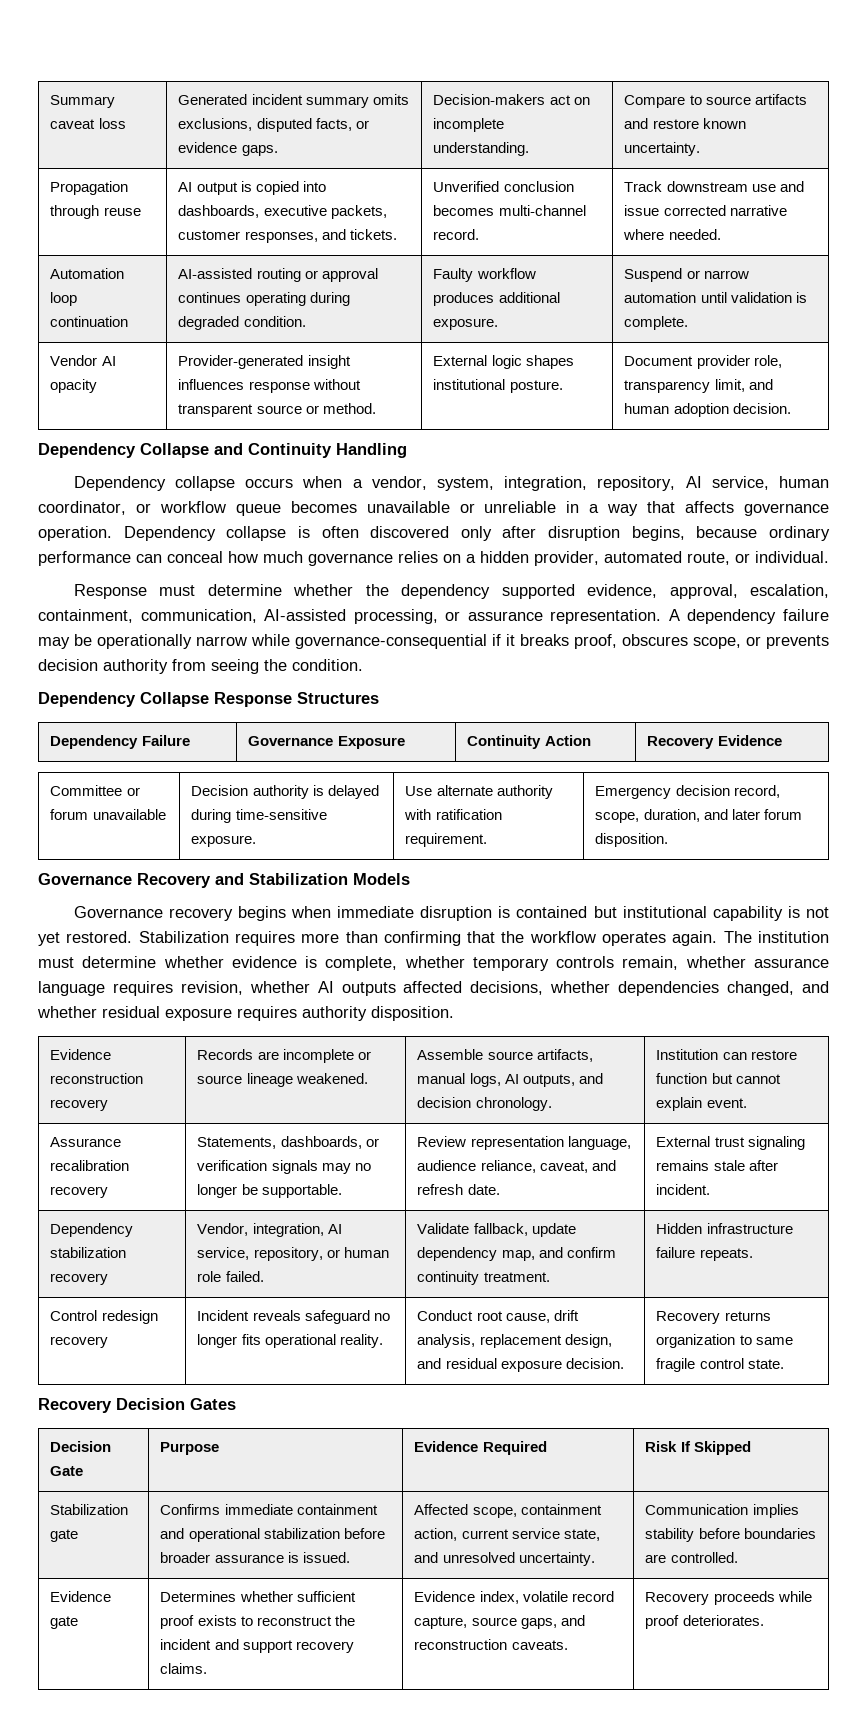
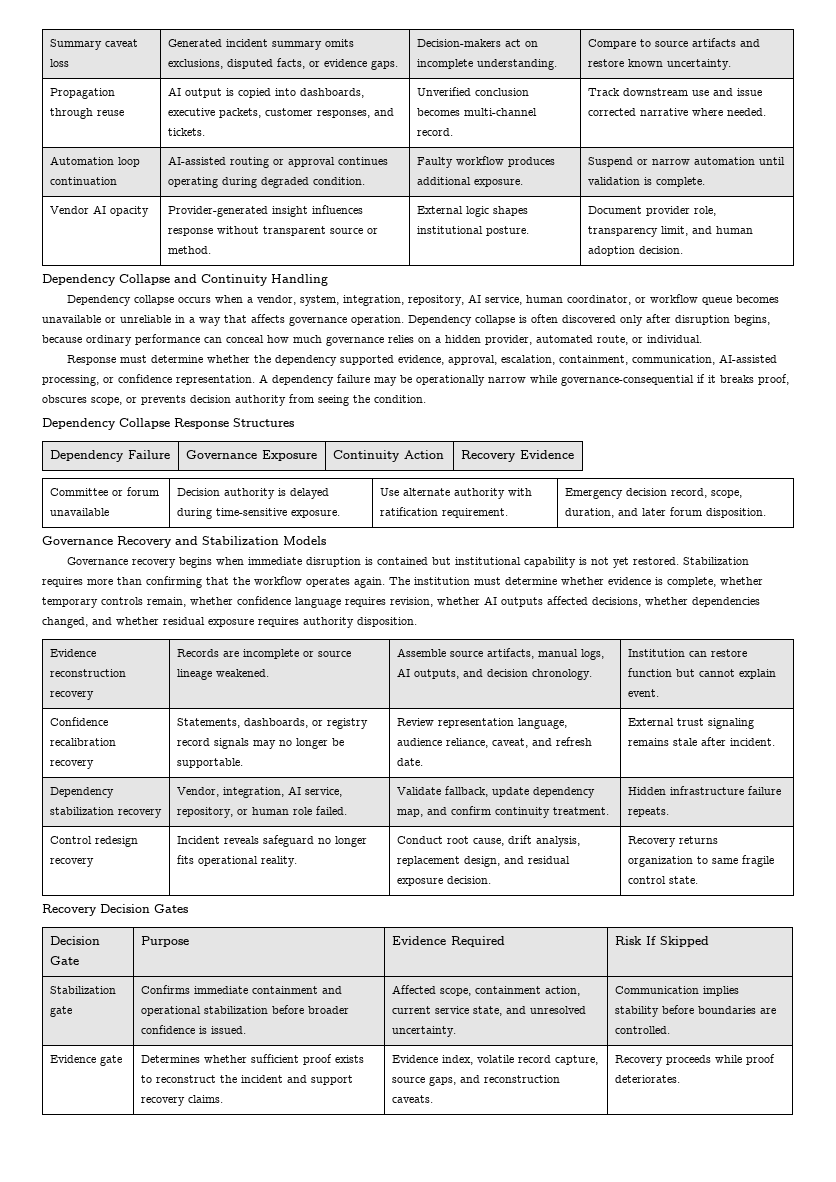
- Response must determine whether the dependency supported evidence, approval, escalation, containment, communication, AI-assisted processing, or assurance representation.
+ Response must determine whether the dependency supported evidence, approval, escalation, containment, communication, AI-assisted processing, or confidence representation.
- The institution must determine whether evidence is complete, whether temporary controls remain, whether assurance language requires revision, whether AI outputs affected decisions, whether dependencies changed, and whether residual exposure requires authority disposition.
+ The institution must determine whether evidence is complete, whether temporary controls remain, whether confidence language requires revision, whether AI outputs affected decisions, whether dependencies changed, and whether residual exposure requires authority disposition.
- Assurance recalibration recovery | Statements, dashboards, or verification signals may no longer be supportable. | Review representation language, audience reliance, caveat, and refresh date. | External trust signaling remains stale after incident.
+ Confidence recalibration recovery | Statements, dashboards, or registry record signals may no longer be supportable. | Review representation language, audience reliance, caveat, and refresh date. | External trust signaling remains stale after incident.
- Stabilization gate | Confirms immediate containment and operational stabilization before broader assurance is issued. | Affected scope, containment action, current service state, and unresolved uncertainty. | Communication implies stability before boundaries are controlled.
+ Stabilization gate | Confirms immediate containment and operational stabilization before broader confidence is issued. | Affected scope, containment action, current service state, and unresolved uncertainty. | Communication implies stability before boundaries are controlled.

